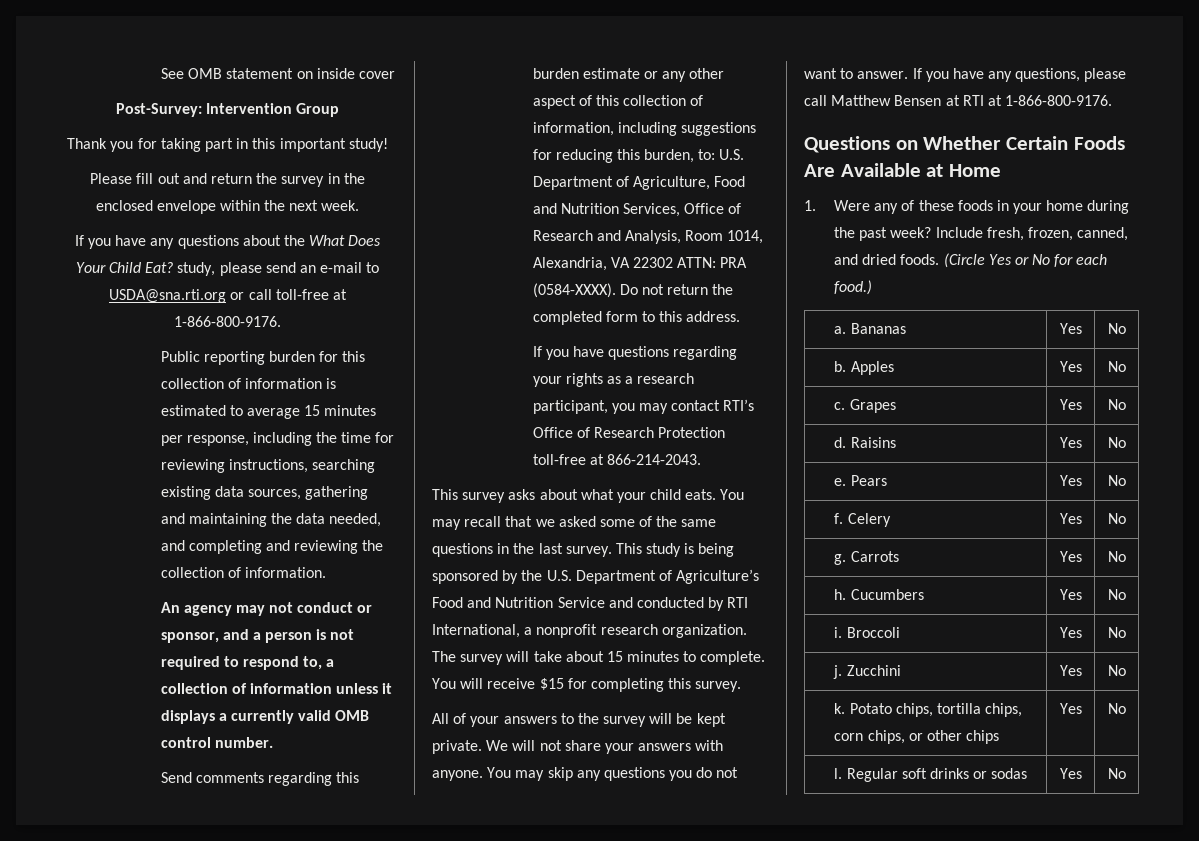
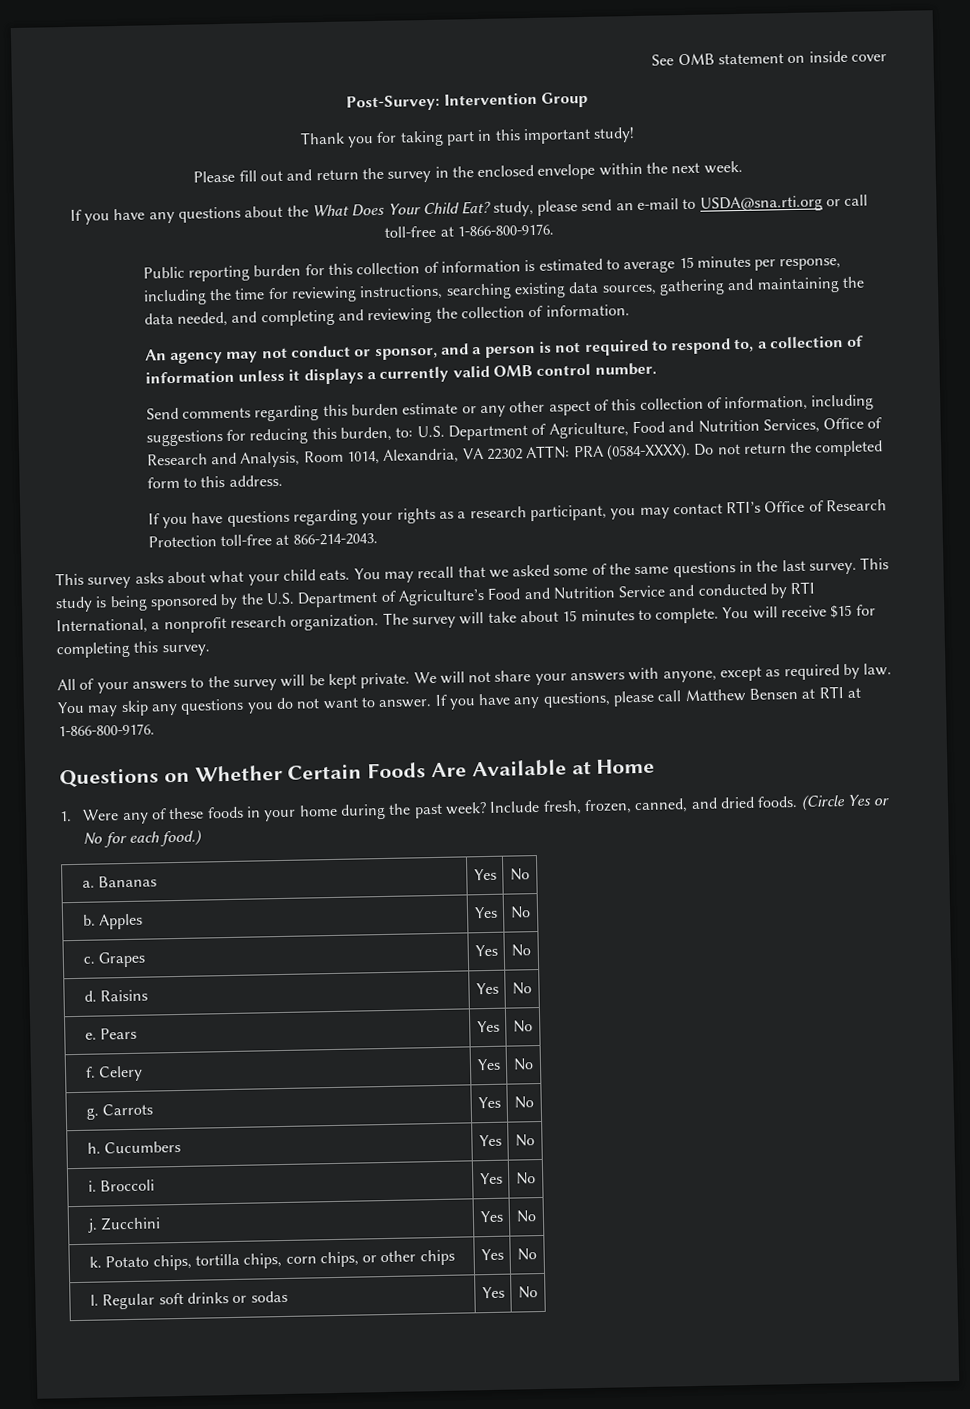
- We will not share your answers with anyone.
+ We will not share your answers with anyone, except as required by law.

